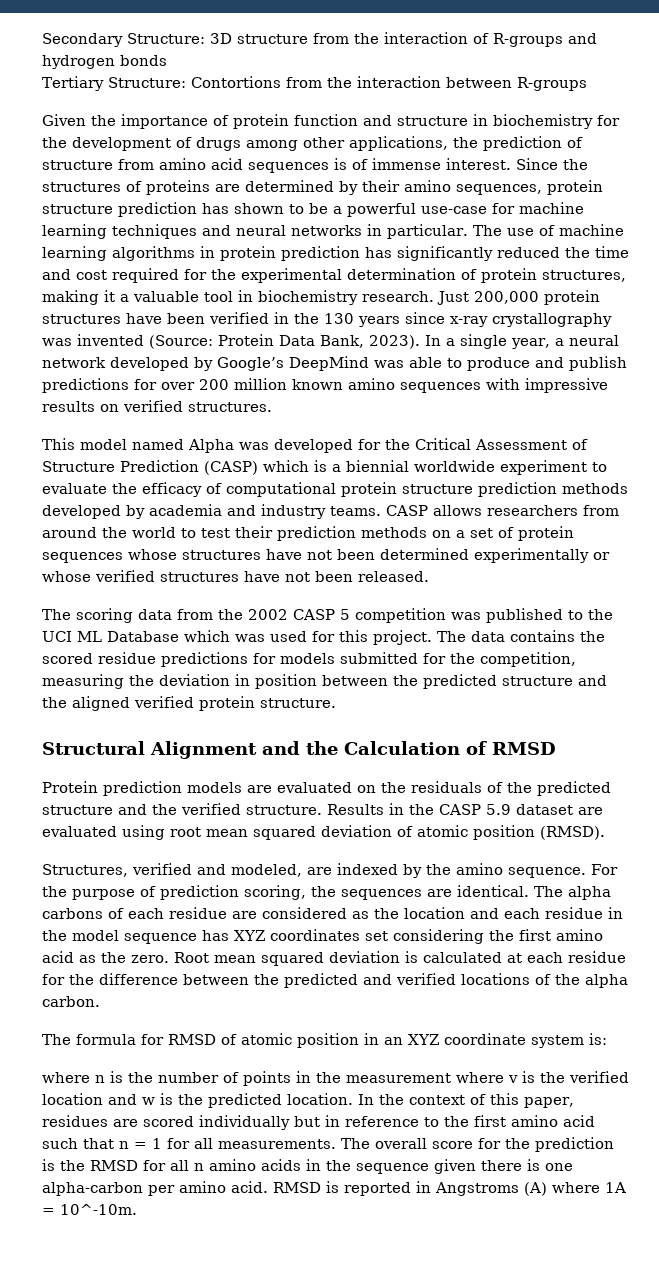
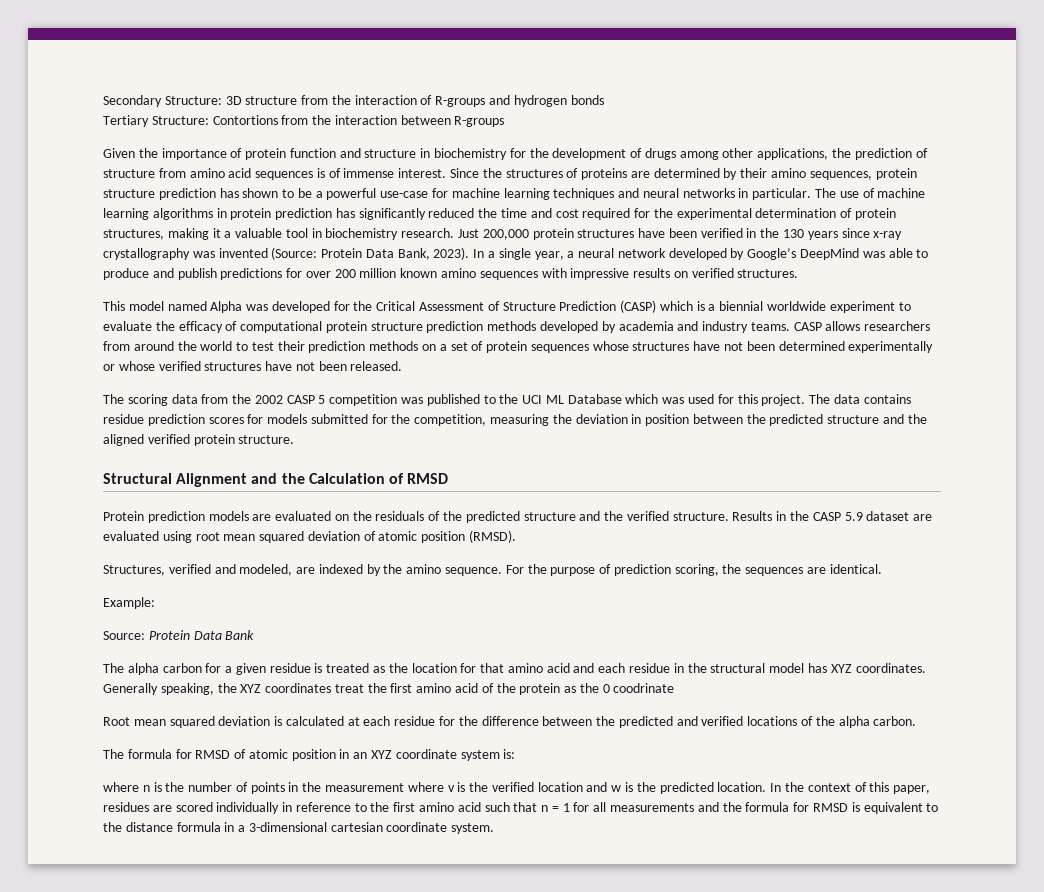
- The data contains the scored residue predictions for models submitted for the competition, measuring the deviation in position between the predicted structure and the aligned verified protein structure.
+ The data contains residue prediction scores for models submitted for the competition, measuring the deviation in position between the predicted structure and the aligned verified protein structure.
- For the purpose of prediction scoring, the sequences are identical. The alpha carbons of each residue are considered as the location and each residue in the model sequence has XYZ coordinates set considering the first amino acid as the zero. Root mean squared deviation is calculated at each residue for the difference between the predicted and verified locations of the alpha carbon.
+ For the purpose of prediction scoring, the sequences are identical.
+ Example:
+ Source: Protein Data Bank
+ The alpha carbon for a given residue is treated as the location for that amino acid and each residue in the structural model has XYZ coordinates. Generally speaking, the XYZ coordinates treat the first amino acid of the protein as the 0 coodrinate
+ Root mean squared deviation is calculated at each residue for the difference between the predicted and verified locations of the alpha carbon.
- In the context of this paper, residues are scored individually but in reference to the first amino acid such that n = 1 for all measurements. The overall score for the prediction is the RMSD for all n amino acids in the sequence given there is one alpha-carbon per amino acid. RMSD is reported in Angstroms (A) where 1A = 10^-10m.
+ In the context of this paper, residues are scored individually in reference to the first amino acid such that n = 1 for all measurements and the formula for RMSD is equivalent to the distance formula in a 3-dimensional cartesian coordinate system.

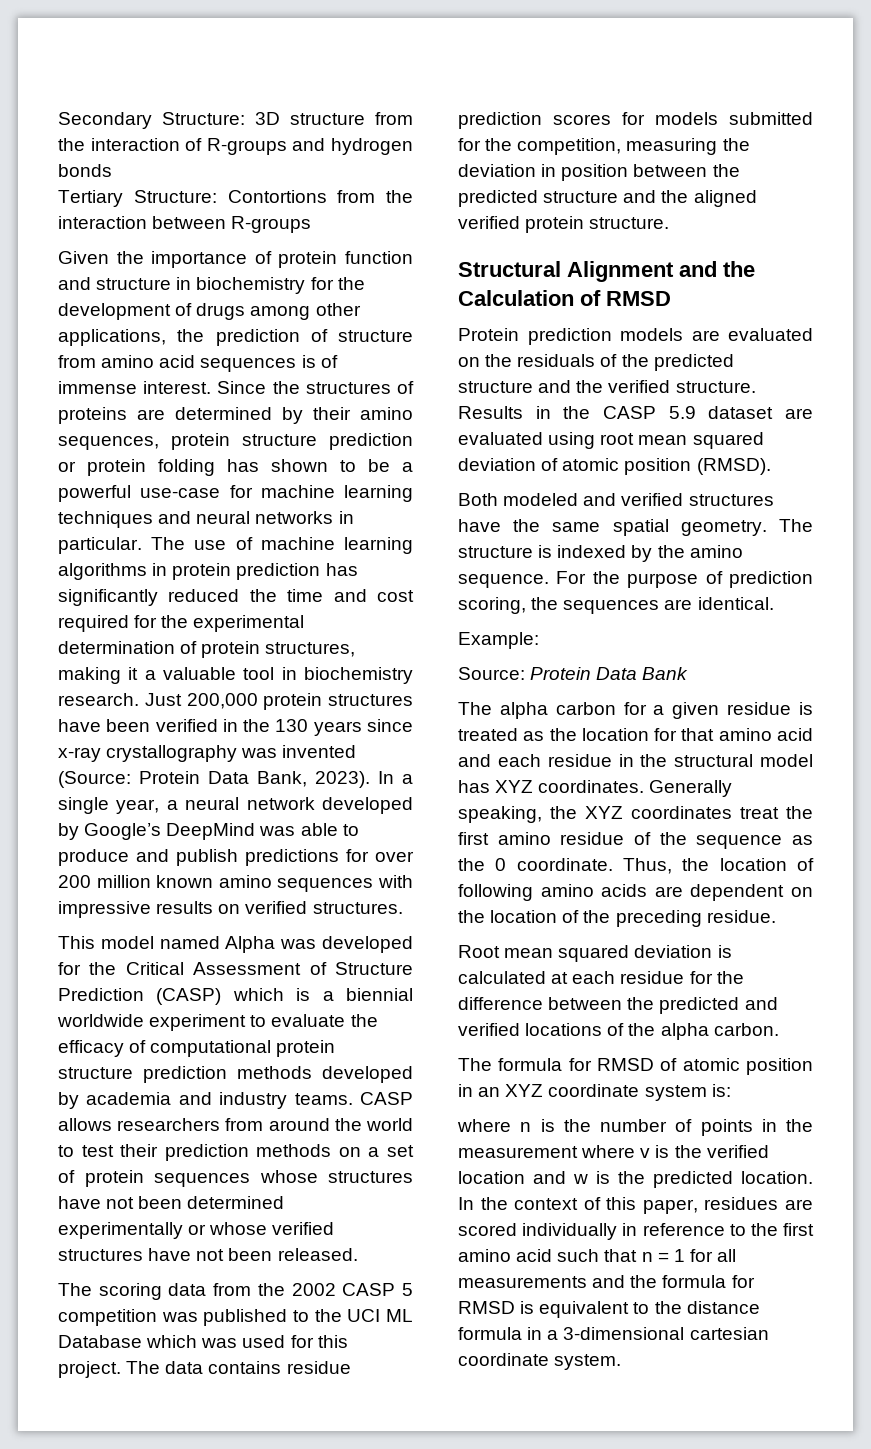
- Since the structures of proteins are determined by their amino sequences, protein structure prediction has shown to be a powerful use-case for machine learning techniques and neural networks in particular.
+ Since the structures of proteins are determined by their amino sequences, protein structure prediction or protein folding has shown to be a powerful use-case for machine learning techniques and neural networks in particular.
- Structures, verified and modeled, are indexed by the amino sequence.
+ Both modeled and verified structures have the same spatial geometry. The structure is indexed by the amino sequence.
- Generally speaking, the XYZ coordinates treat the first amino acid of the protein as the 0 coodrinate
+ Generally speaking, the XYZ coordinates treat the first amino residue of the sequence as the 0 coordinate. Thus, the location of following amino acids are dependent on the location of the preceding residue.

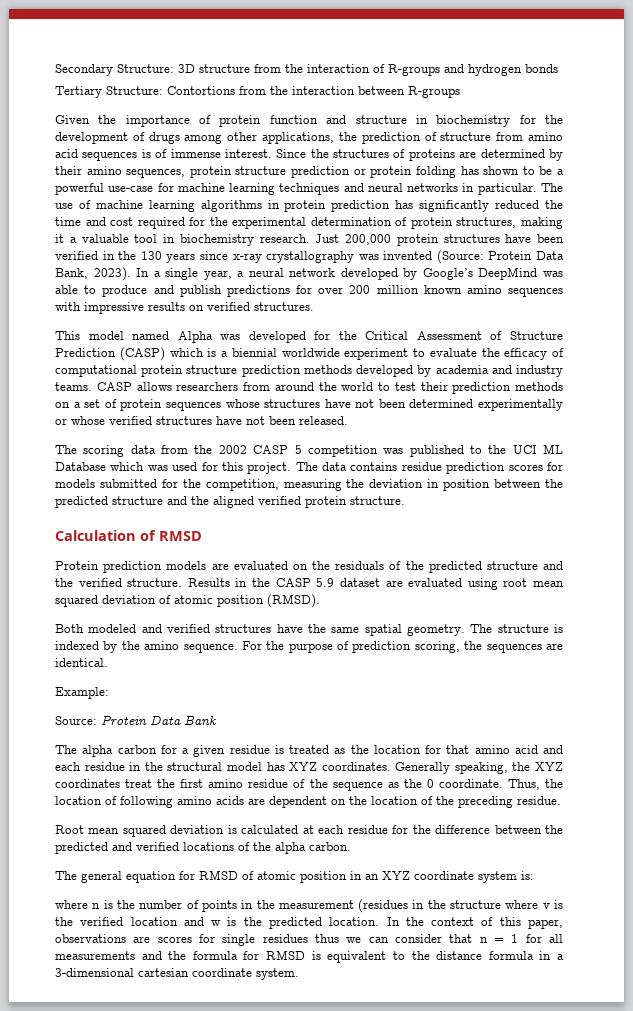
- Structural Alignment and the Calculation of RMSD
+ Calculation of RMSD
- The formula for RMSD of atomic position in an XYZ coordinate system is:
+ The general equation for RMSD of atomic position in an XYZ coordinate system is:
- where n is the number of points in the measurement where v is the verified location and w is the predicted location.
+ where n is the number of points in the measurement (residues in the structure where v is the verified location and w is the predicted location.
- In the context of this paper, residues are scored individually in reference to the first amino acid such that n = 1 for all measurements and the formula for RMSD is equivalent to the distance formula in a 3-dimensional cartesian coordinate system.
+ In the context of this paper, observations are scores for single residues thus we can consider that n = 1 for all measurements and the formula for RMSD is equivalent to the distance formula in a 3-dimensional cartesian coordinate system.

